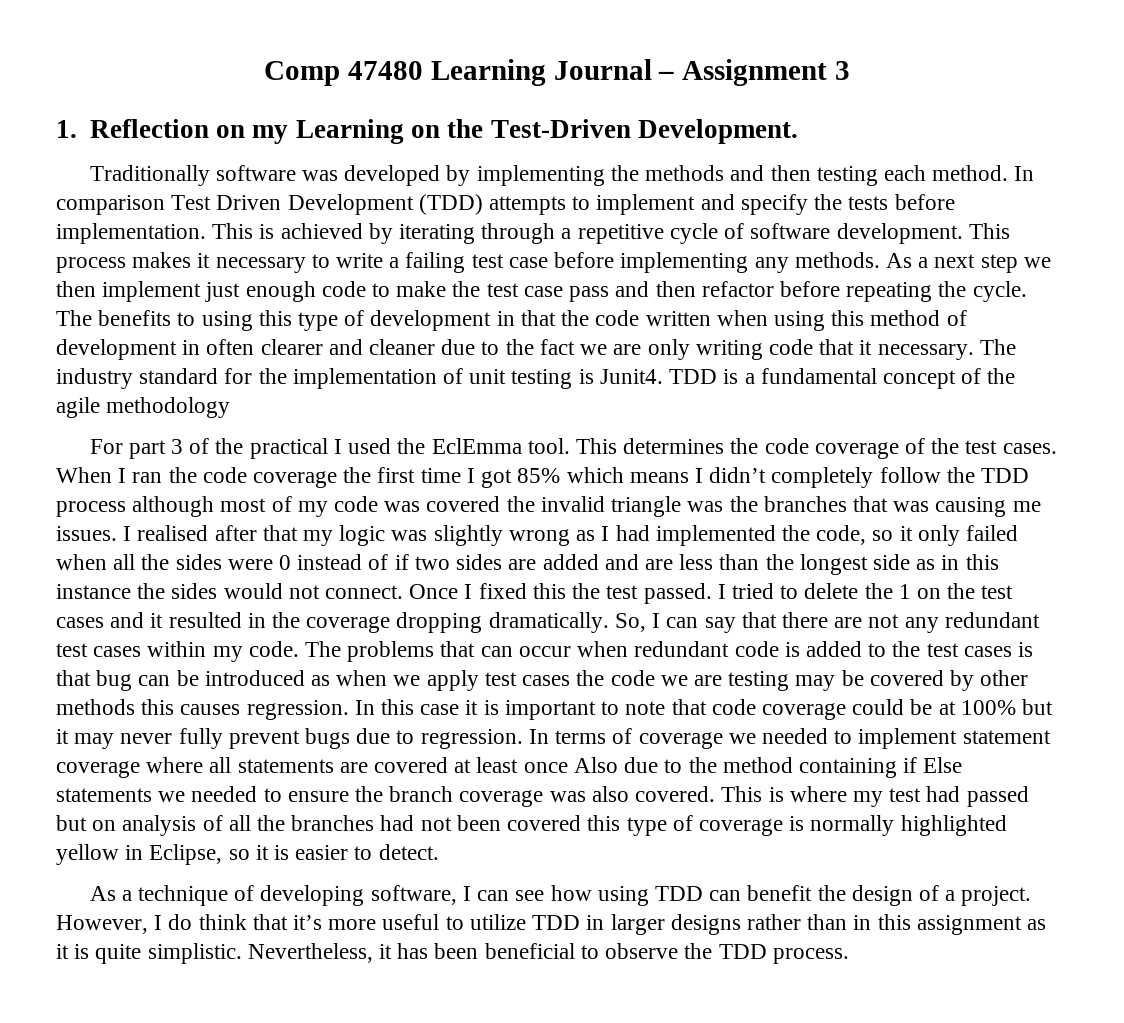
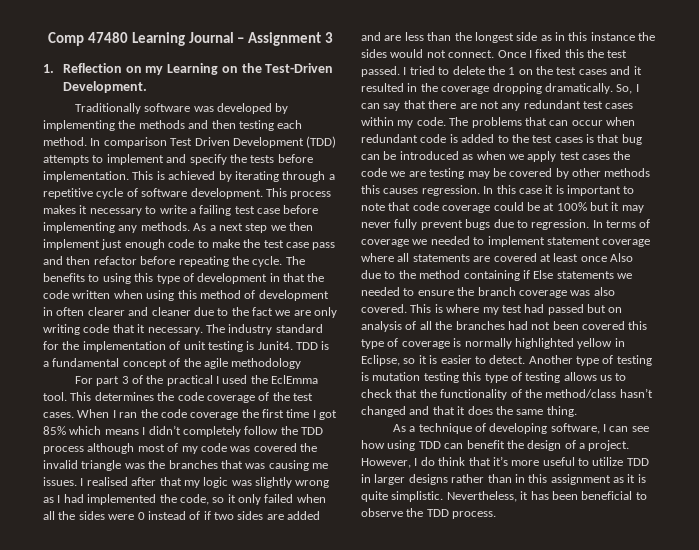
+ Another type of testing is mutation testing this type of testing allows us to check that the functionality of the method/class hasn’t changed and that it does the same thing.

